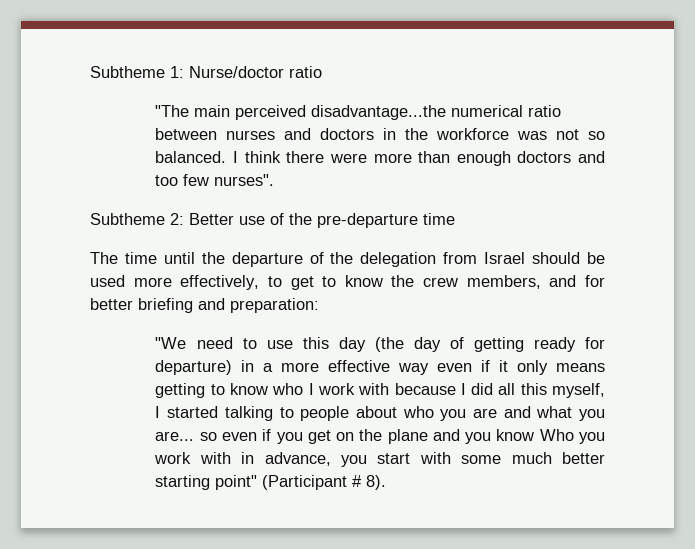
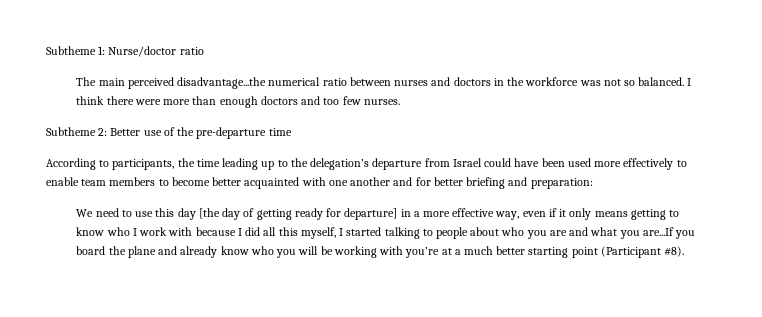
- "The main perceived disadvantage...the numerical ratio between nurses and doctors in the workforce was not so balanced.
+ The main perceived disadvantage...the numerical ratio between nurses and doctors in the workforce was not so balanced.
- I think there were more than enough doctors and too few nurses".
+ I think there were more than enough doctors and too few nurses.
- The time until the departure of the delegation from Israel should be used more effectively, to get to know the crew members, and for better briefing and preparation:
+ According to participants, the time leading up to the delegation’s departure from Israel could have been used more effectively to enable team members to become better acquainted with one another and for better briefing and preparation:
- "We need to use this day (the day of getting ready for departure) in a more effective way even if it only means getting to know who I work with because I did all this myself, I started talking to people about who you are and what you are... so even if you get on the plane and you know Who you work with in advance, you start with some much better starting point" (Participant # 8).
+ We need to use this day [the day of getting ready for departure] in a more effective way, even if it only means getting to know who I work with because I did all this myself, I started talking to people about who you are and what you are...If you board the plane and already know who you will be working with you’re at a much better starting point (Participant #8).

